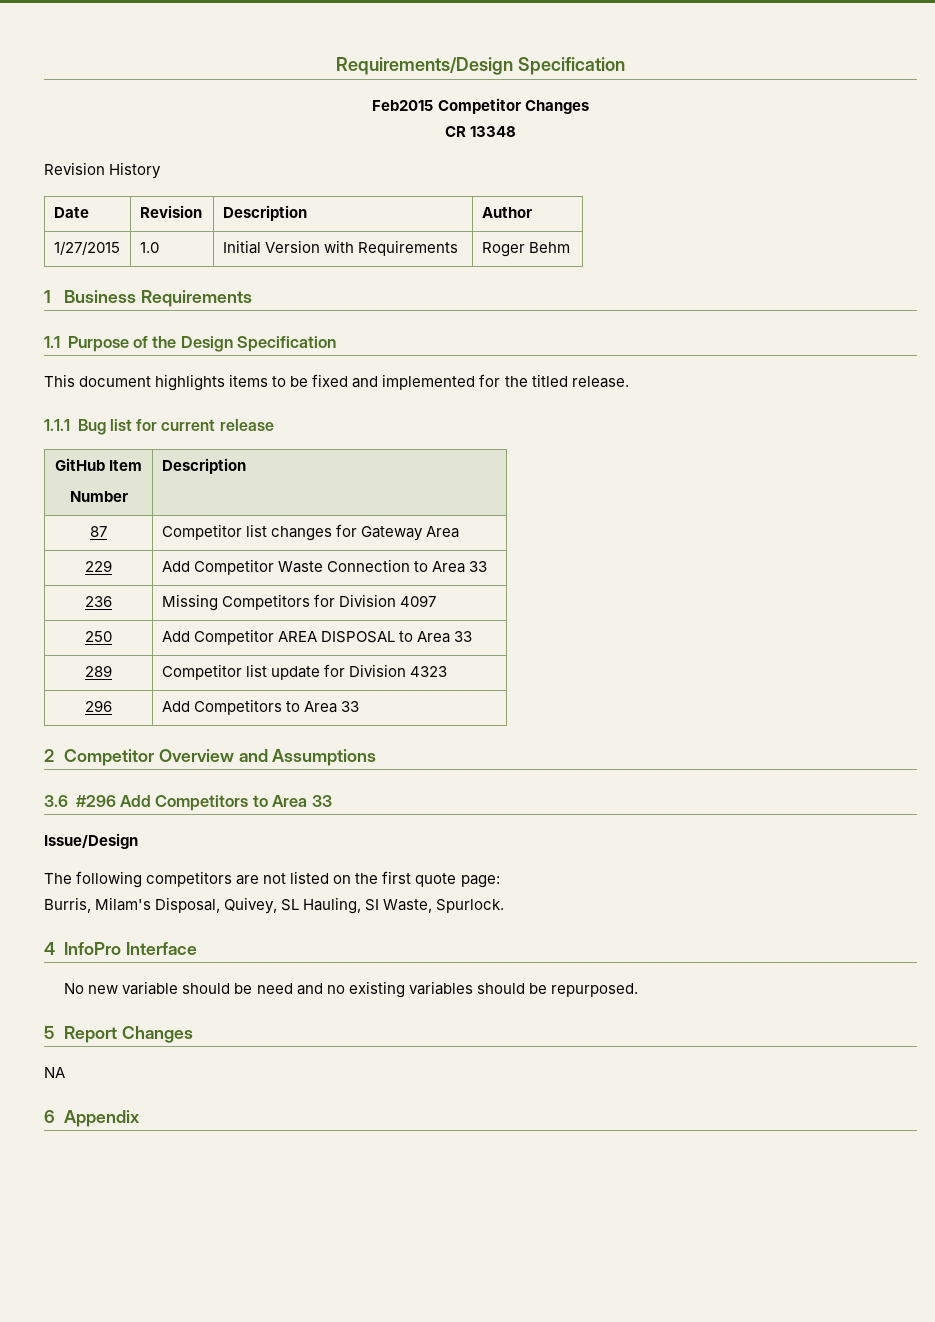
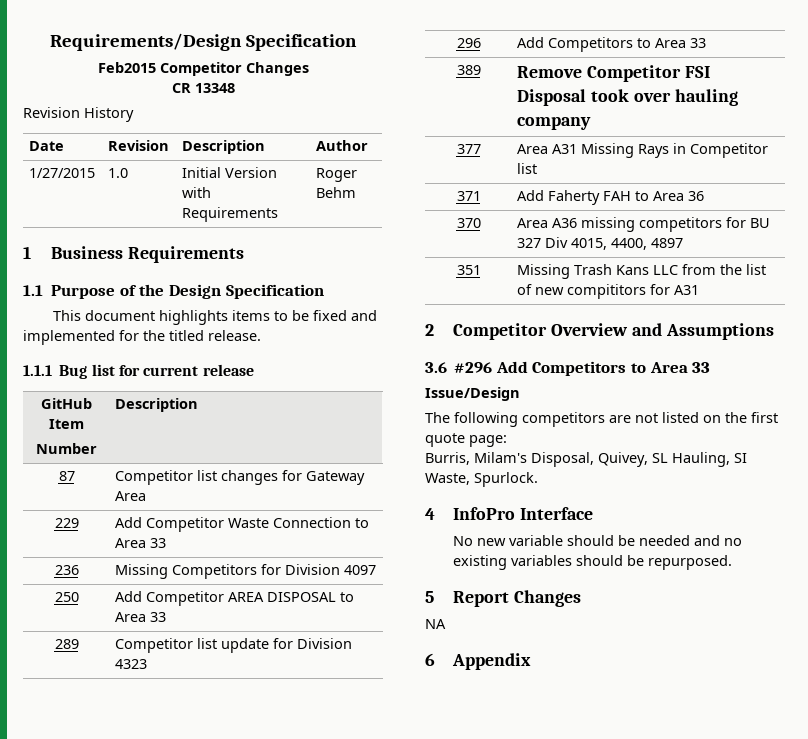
+ 389 | Remove Competitor FSI Disposal took over hauling company
+ 377 | Area A31 Missing Rays in Competitor list
+ 371 | Add Faherty FAH to Area 36
+ 370 | Area A36 missing competitors for BU 327 Div 4015, 4400, 4897
+ 351 | Missing Trash Kans LLC from the list of new compititors for A31
- No new variable should be need and no existing variables should be repurposed.
+ No new variable should be needed and no existing variables should be repurposed.

